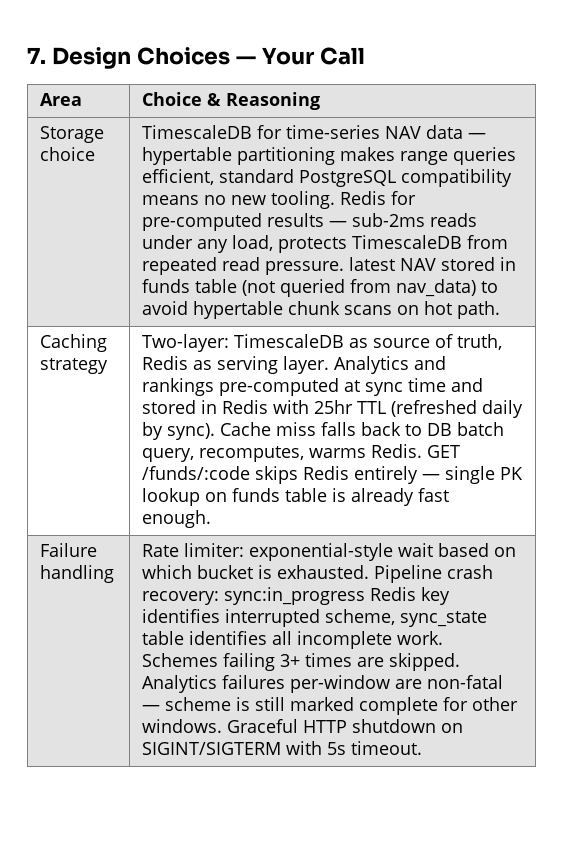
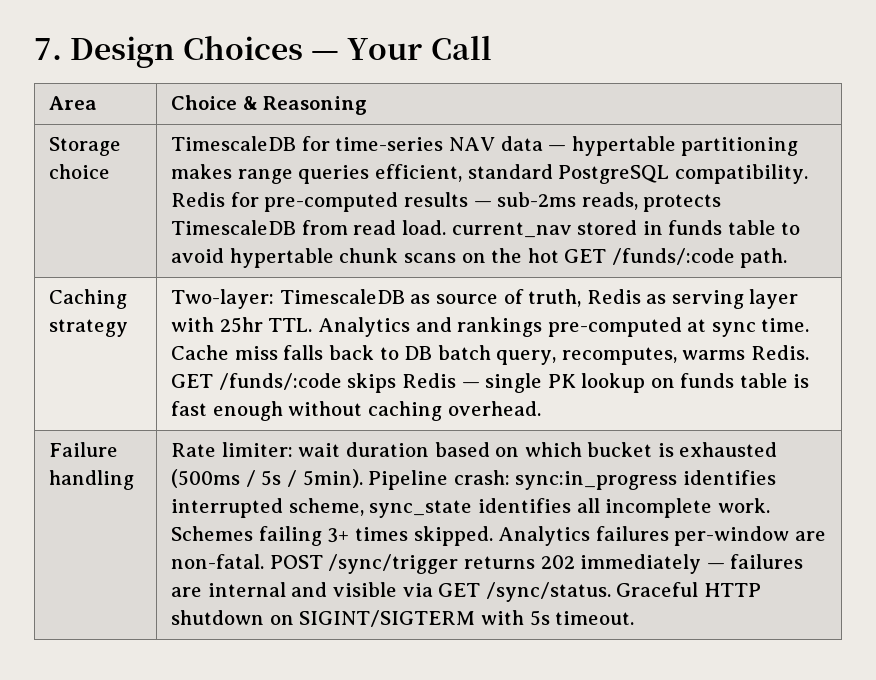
- TimescaleDB for time-series NAV data — hypertable partitioning makes range queries efficient, standard PostgreSQL compatibility means no new tooling.
+ TimescaleDB for time-series NAV data — hypertable partitioning makes range queries efficient, standard PostgreSQL compatibility.
- Redis for pre-computed results — sub-2ms reads under any load, protects TimescaleDB from repeated read pressure. latest NAV stored in funds table (not queried from nav_data) to avoid hypertable chunk scans on hot path.
+ Redis for pre-computed results — sub-2ms reads, protects TimescaleDB from read load. current_nav stored in funds table to avoid hypertable chunk scans on the hot GET /funds/:code path.
- Two-layer: TimescaleDB as source of truth, Redis as serving layer. Analytics and rankings pre-computed at sync time and stored in Redis with 25hr TTL (refreshed daily by sync).
+ Two-layer: TimescaleDB as source of truth, Redis as serving layer with 25hr TTL. Analytics and rankings pre-computed at sync time.
- GET /funds/:code skips Redis entirely — single PK lookup on funds table is already fast enough.
+ GET /funds/:code skips Redis — single PK lookup on funds table is fast enough without caching overhead.
- Rate limiter: exponential-style wait based on which bucket is exhausted. Pipeline crash recovery: sync:in_progress Redis key identifies interrupted scheme, sync_state table identifies all incomplete work.
+ Rate limiter: wait duration based on which bucket is exhausted (500ms / 5s / 5min). Pipeline crash: sync:in_progress identifies interrupted scheme, sync_state identifies all incomplete work.
- Schemes failing 3+ times are skipped.
+ Schemes failing 3+ times skipped.
- Analytics failures per-window are non-fatal — scheme is still marked complete for other windows.
+ Analytics failures per-window are non-fatal. POST /sync/trigger returns 202 immediately — failures are internal and visible via GET /sync/status.

